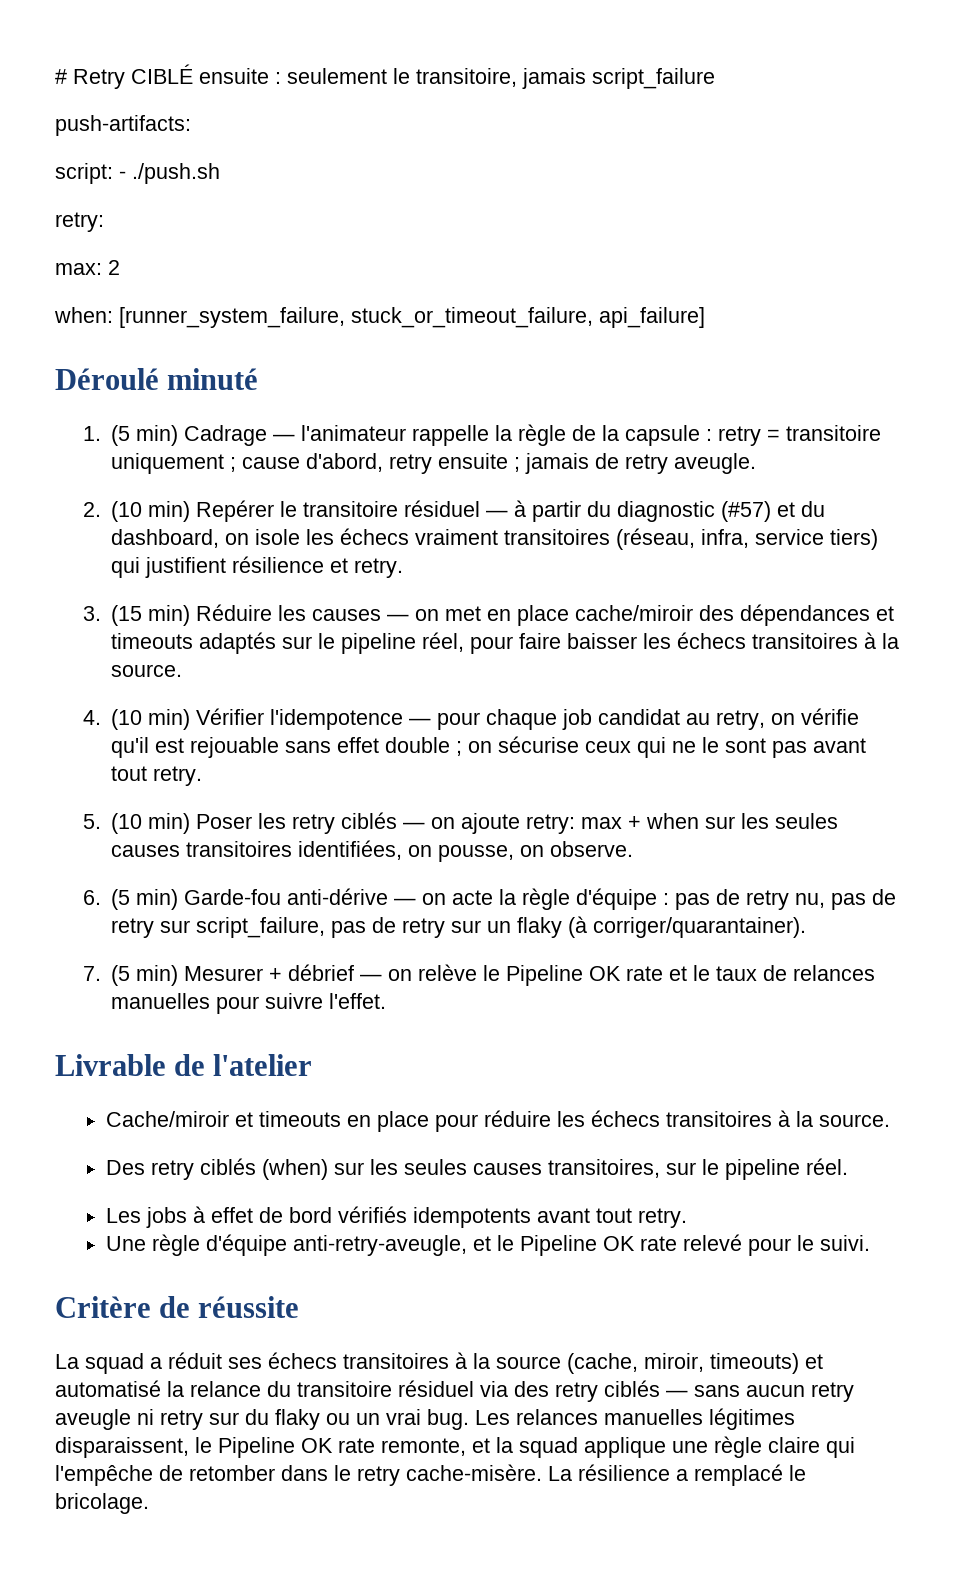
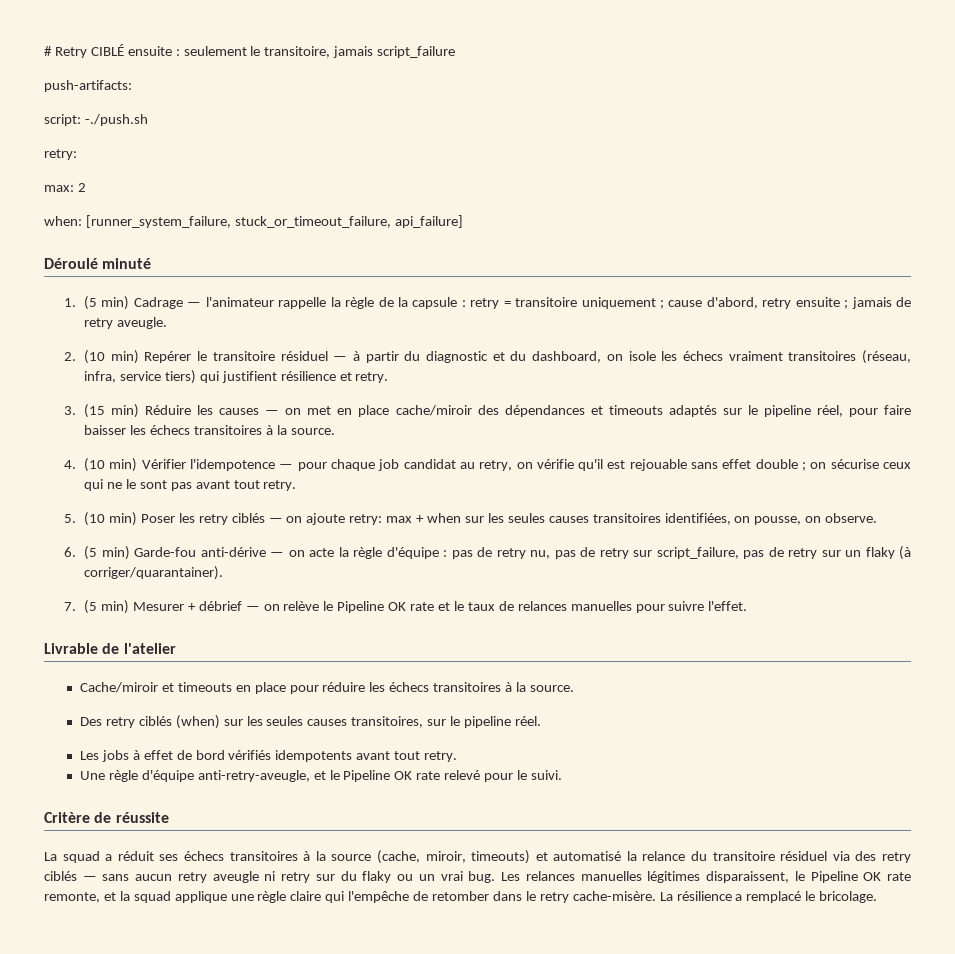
- script: - ./push.sh
+ script: -./push.sh
- 2. (10 min) Repérer le transitoire résiduel — à partir du diagnostic (#57) et du dashboard, on isole les échecs vraiment transitoires (réseau, infra, service tiers) qui justifient résilience et retry.
+ 2. (10 min) Repérer le transitoire résiduel — à partir du diagnostic et du dashboard, on isole les échecs vraiment transitoires (réseau, infra, service tiers) qui justifient résilience et retry.

